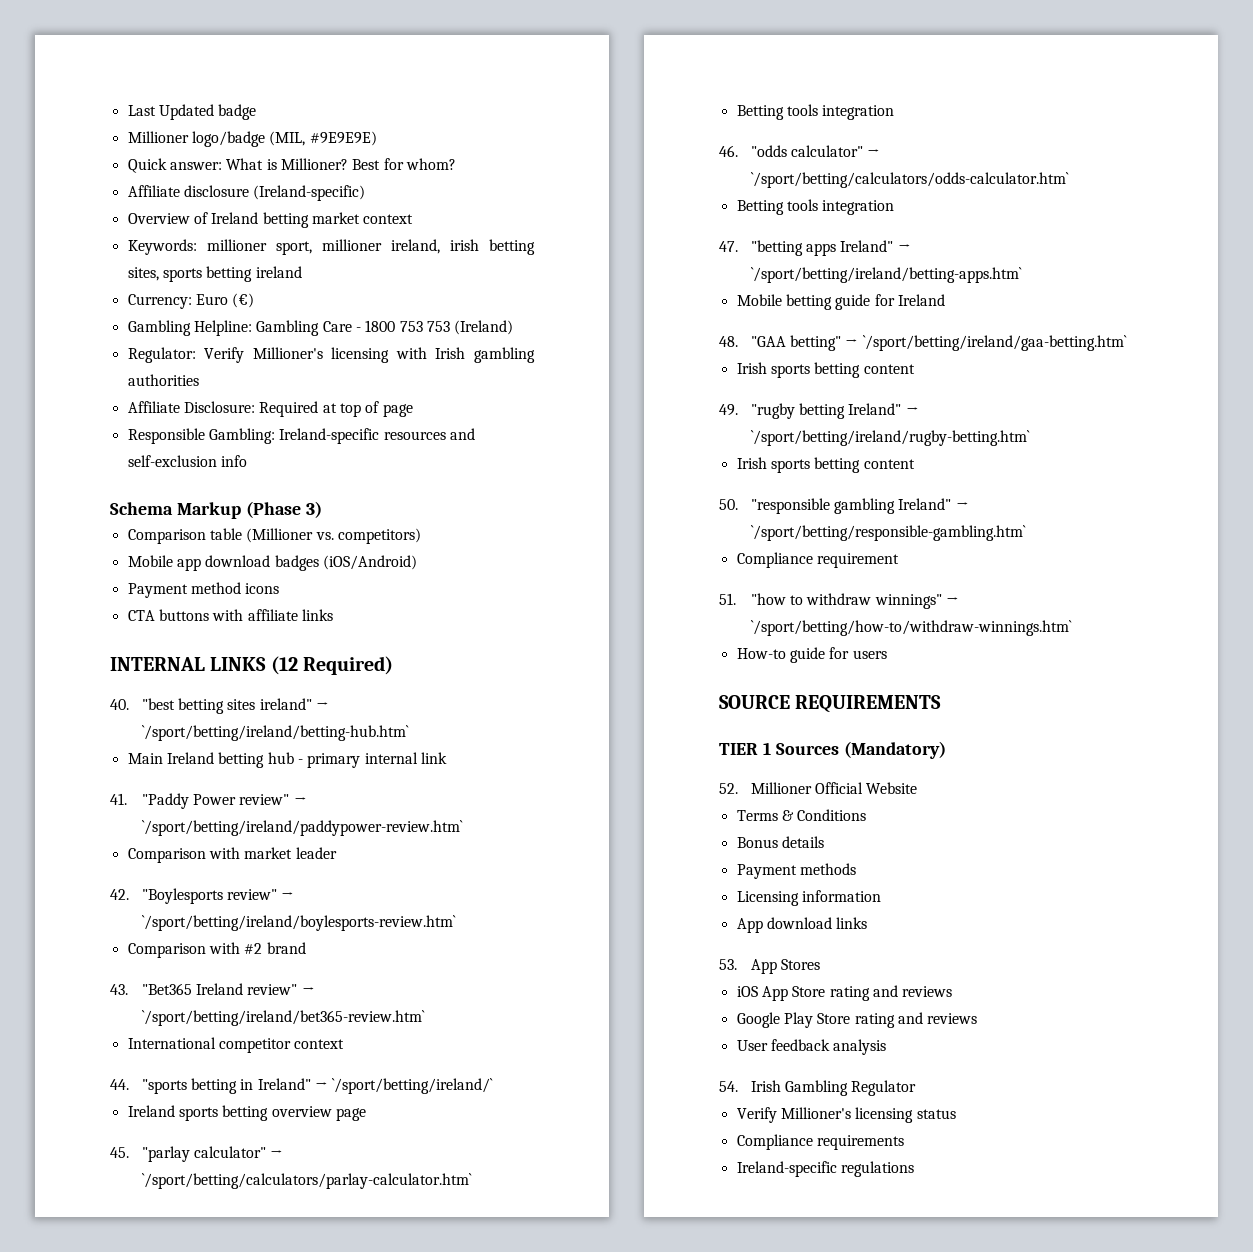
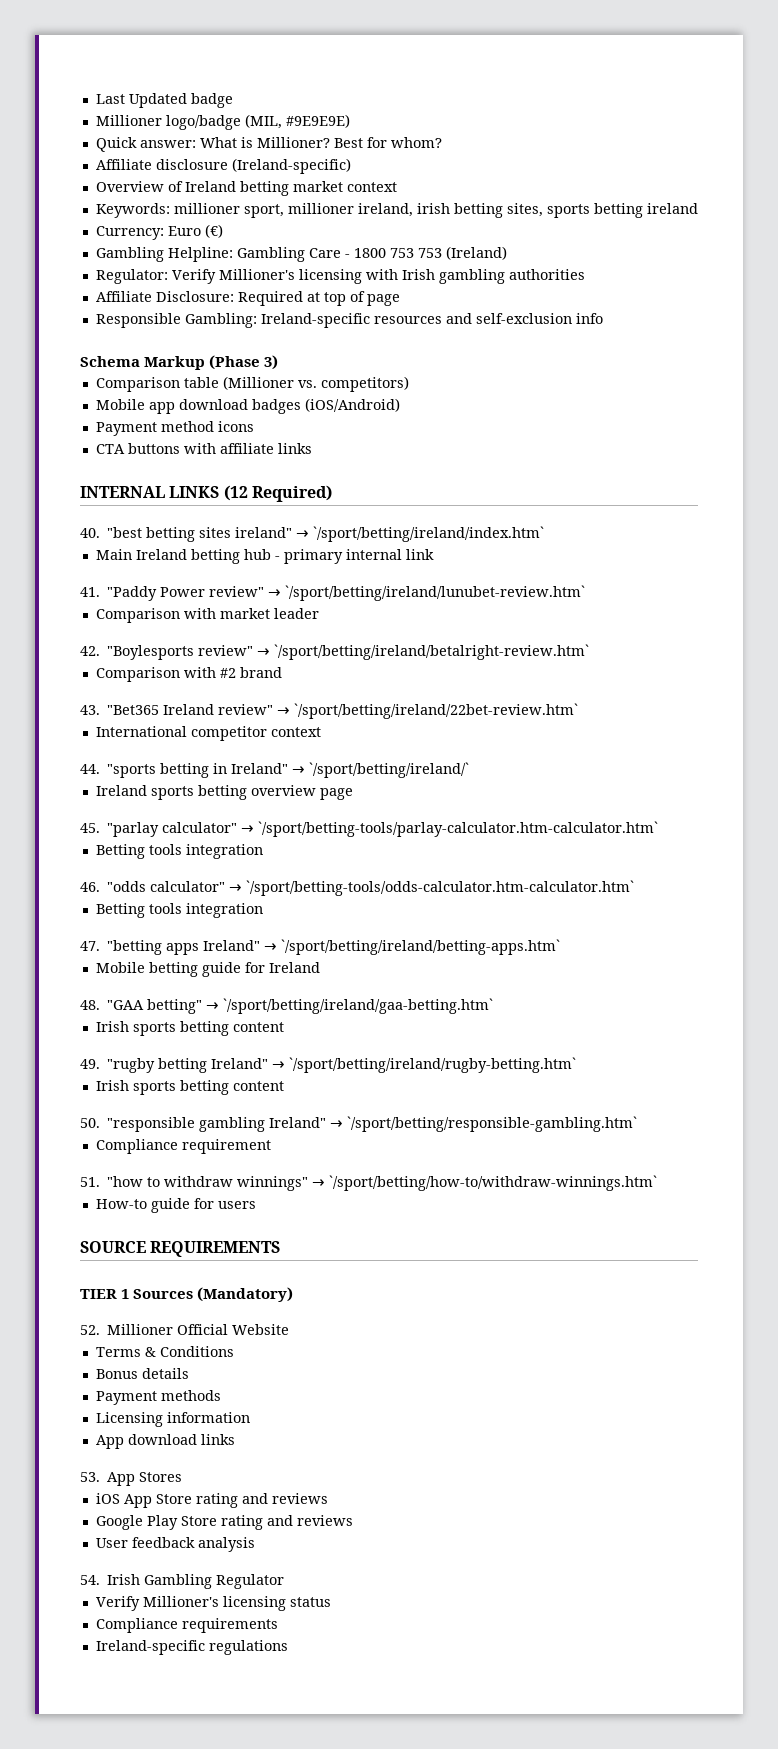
- 40. "best betting sites ireland" → `/sport/betting/ireland/betting-hub.htm`
+ 40. "best betting sites ireland" → `/sport/betting/ireland/index.htm`
- 41. "Paddy Power review" → `/sport/betting/ireland/paddypower-review.htm`
+ 41. "Paddy Power review" → `/sport/betting/ireland/lunubet-review.htm`
- 42. "Boylesports review" → `/sport/betting/ireland/boylesports-review.htm`
+ 42. "Boylesports review" → `/sport/betting/ireland/betalright-review.htm`
- 43. "Bet365 Ireland review" → `/sport/betting/ireland/bet365-review.htm`
+ 43. "Bet365 Ireland review" → `/sport/betting/ireland/22bet-review.htm`
- 45. "parlay calculator" → `/sport/betting/calculators/parlay-calculator.htm`
+ 45. "parlay calculator" → `/sport/betting-tools/parlay-calculator.htm-calculator.htm`
- 46. "odds calculator" → `/sport/betting/calculators/odds-calculator.htm`
+ 46. "odds calculator" → `/sport/betting-tools/odds-calculator.htm-calculator.htm`

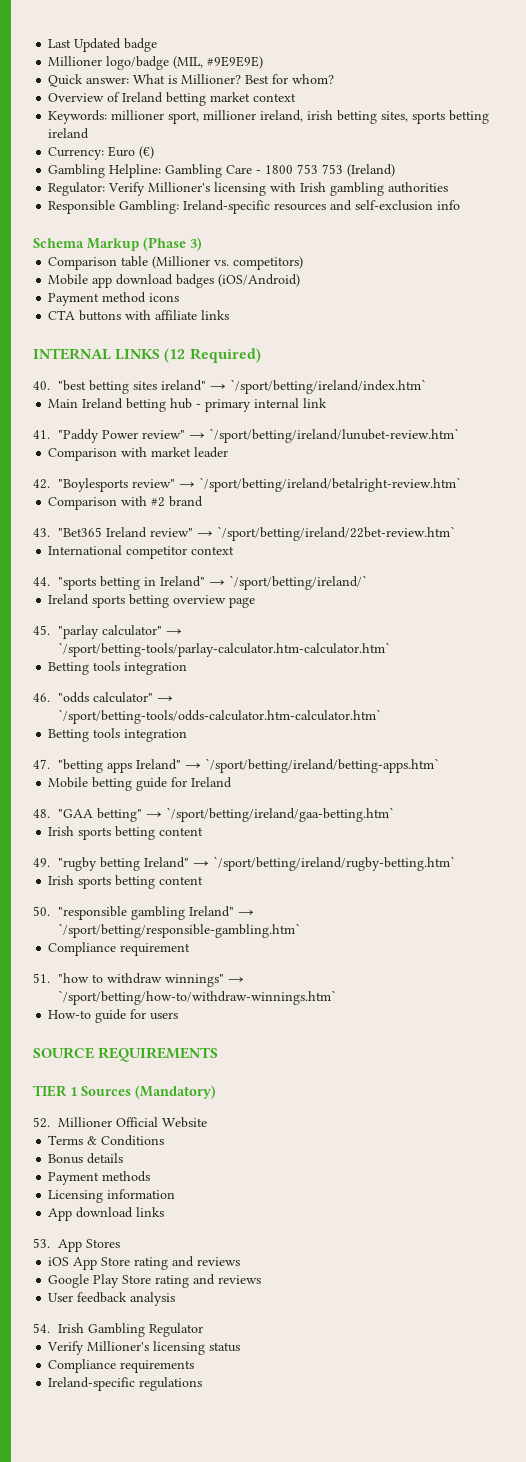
- Affiliate disclosure (Ireland-specific)
- Affiliate Disclosure: Required at top of page

